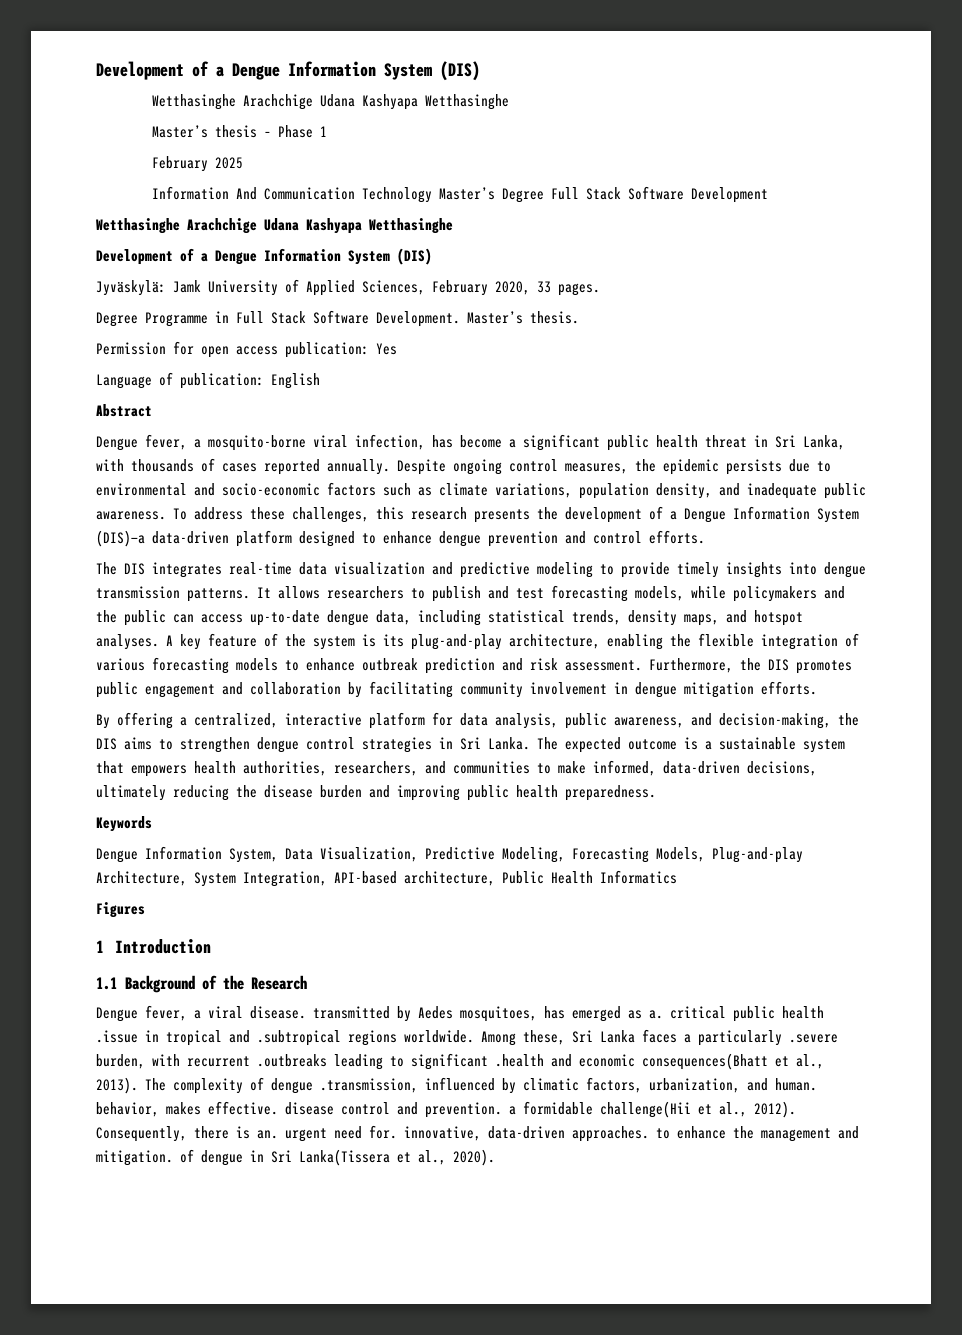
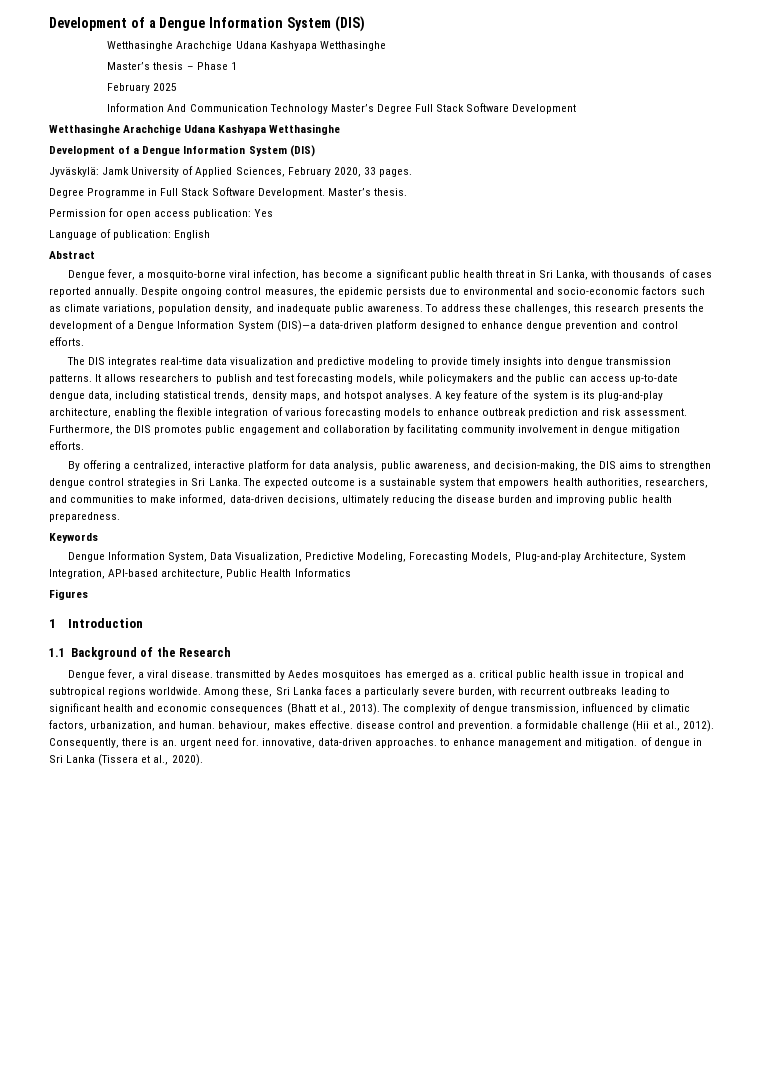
- Dengue fever, a viral disease. transmitted by Aedes mosquitoes, has emerged as a. critical public health .issue in tropical and .subtropical regions worldwide.
+ Dengue fever, a viral disease. transmitted by Aedes mosquitoes has emerged as a. critical public health issue in tropical and subtropical regions worldwide.
- Among these, Sri Lanka faces a particularly .severe burden, with recurrent .outbreaks leading to significant .health and economic consequences(Bhatt et al., 2013).
+ Among these, Sri Lanka faces a particularly severe burden, with recurrent outbreaks leading to significant health and economic consequences (Bhatt et al., 2013).
- The complexity of dengue .transmission, influenced by climatic factors, urbanization, and human. behavior, makes effective. disease control and prevention. a formidable challenge(Hii et al., 2012).
+ The complexity of dengue transmission, influenced by climatic factors, urbanization, and human. behaviour, makes effective. disease control and prevention. a formidable challenge (Hii et al., 2012).
- Consequently, there is an. urgent need for. innovative, data-driven approaches. to enhance the management and mitigation. of dengue in Sri Lanka(Tissera et al., 2020).
+ Consequently, there is an. urgent need for. innovative, data-driven approaches. to enhance management and mitigation. of dengue in Sri Lanka (Tissera et al., 2020).

